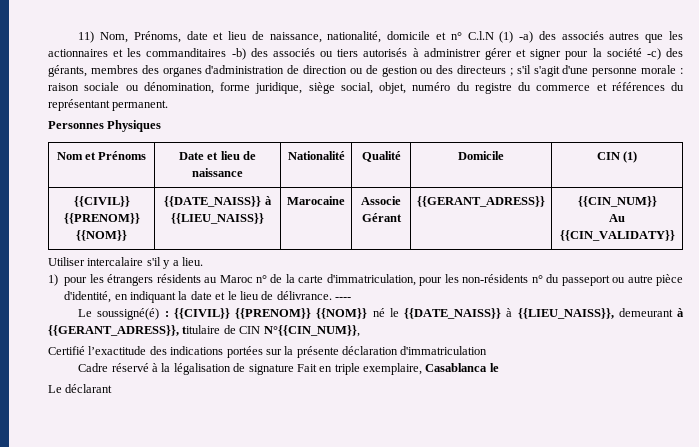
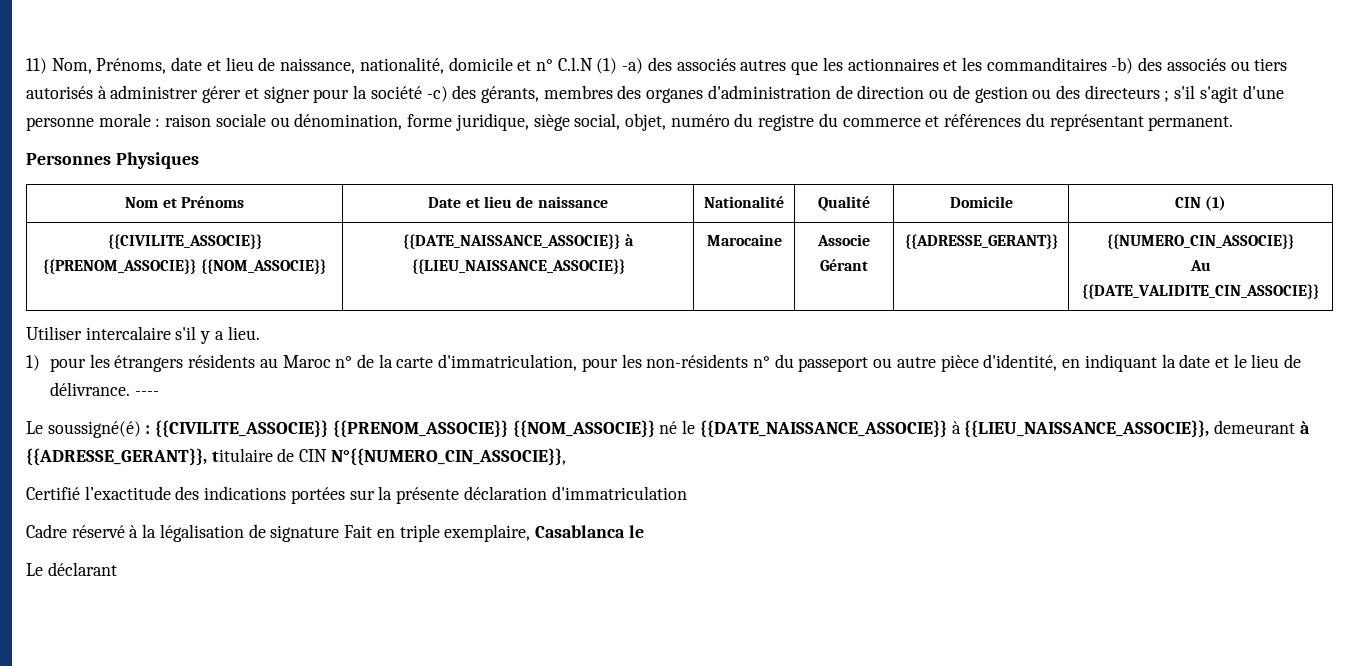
- {{CIVIL}} {{PRENOM}} {{NOM}} | {{DATE_NAISS}} à {{LIEU_NAISS}} | Marocaine | Associe Gérant | {{GERANT_ADRESS}} | {{CIN_NUM}}
- Au {{CIN_VALIDATY}}
+ {{CIVILITE_ASSOCIE}} {{PRENOM_ASSOCIE}} {{NOM_ASSOCIE}} | {{DATE_NAISSANCE_ASSOCIE}} à {{LIEU_NAISSANCE_ASSOCIE}} | Marocaine | Associe Gérant | {{ADRESSE_GERANT}} | {{NUMERO_CIN_ASSOCIE}}
+ Au {{DATE_VALIDITE_CIN_ASSOCIE}}
- Le soussigné(é) : {{CIVIL}} {{PRENOM}} {{NOM}} né le {{DATE_NAISS}} à {{LIEU_NAISS}}, demeurant à {{GERANT_ADRESS}}, titulaire de CIN N°{{CIN_NUM}},
+ Le soussigné(é) : {{CIVILITE_ASSOCIE}} {{PRENOM_ASSOCIE}} {{NOM_ASSOCIE}} né le {{DATE_NAISSANCE_ASSOCIE}} à {{LIEU_NAISSANCE_ASSOCIE}}, demeurant à {{ADRESSE_GERANT}}, titulaire de CIN N°{{NUMERO_CIN_ASSOCIE}},

